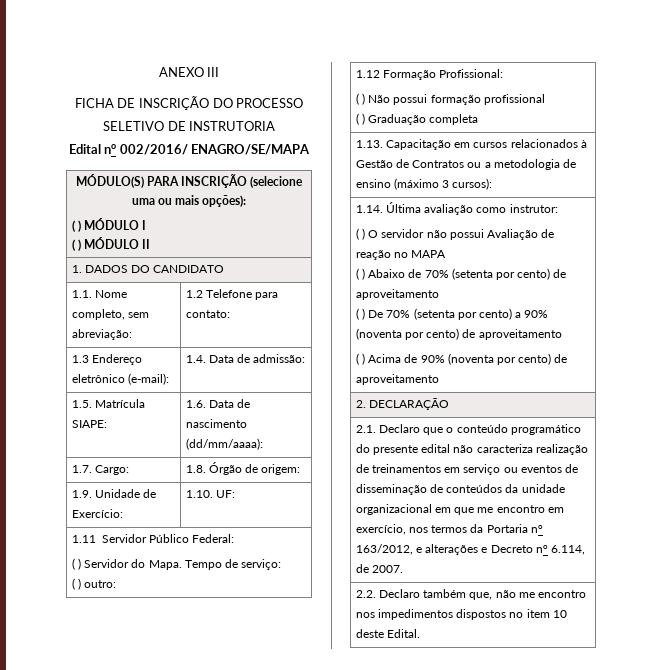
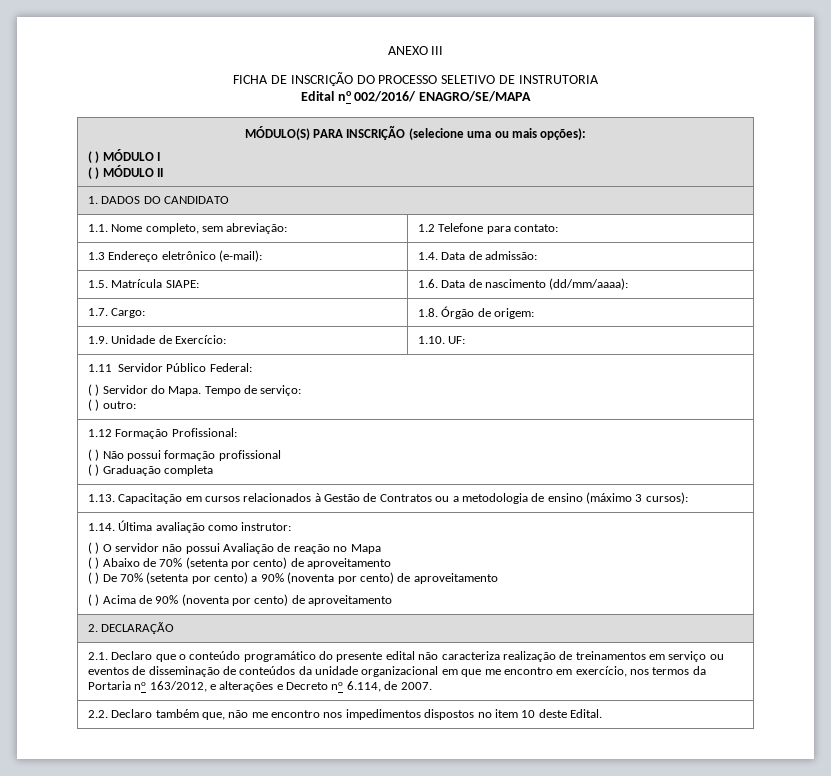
- ( ) O servidor não possui Avaliação de reação no MAPA
+ ( ) O servidor não possui Avaliação de reação no Mapa

